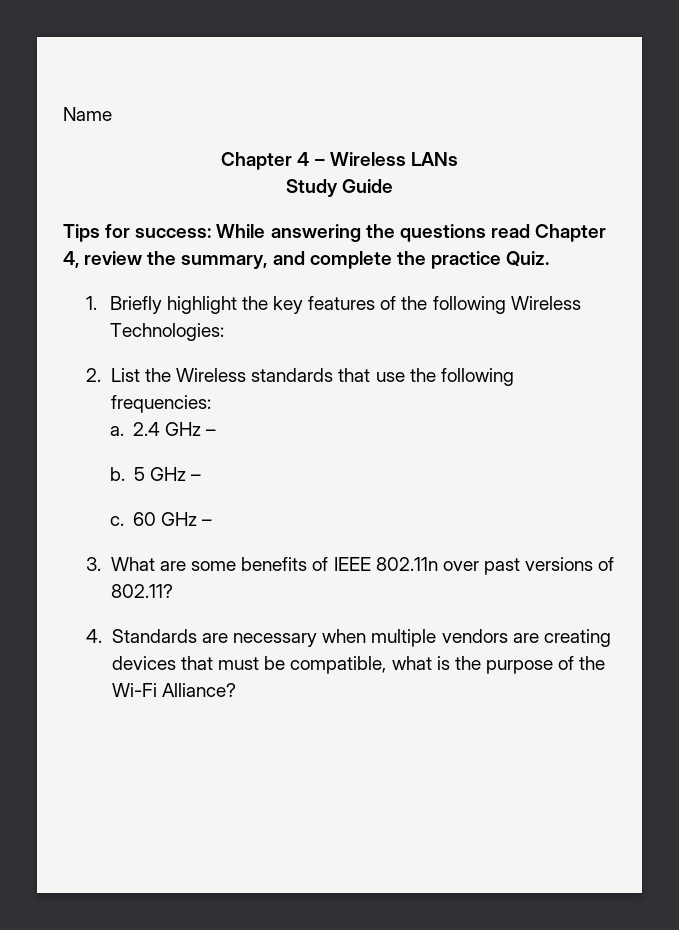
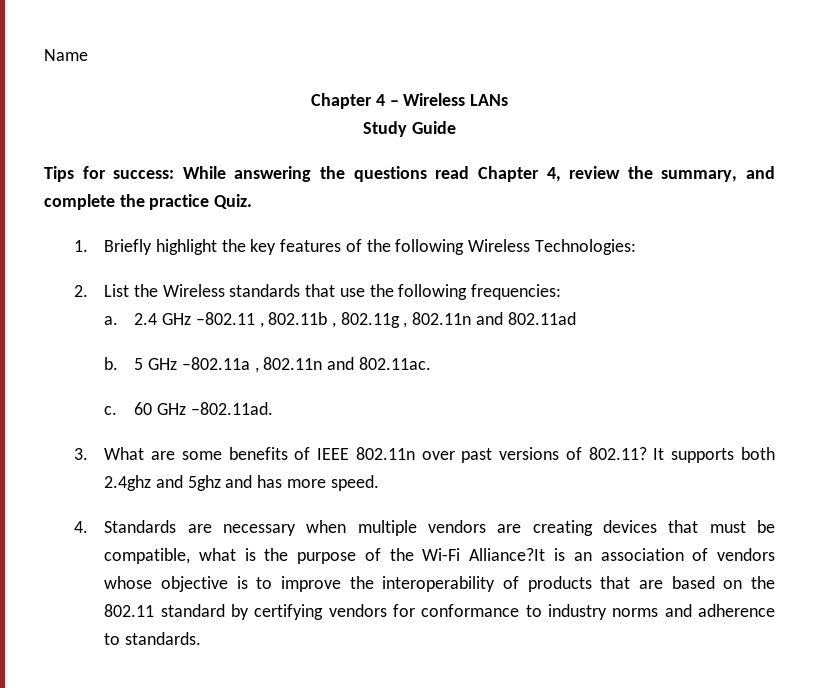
- 2.4 GHz –
- b. 5 GHz –
+ 2.4 GHz –802.11 , 802.11b , 802.11g , 802.11n and 802.11ad
+ b. 5 GHz –802.11a , 802.11n and 802.11ac.
- 60 GHz –
+ 60 GHz –802.11ad.
+ It supports both 2.4ghz and 5ghz and has more speed.
- 4. Standards are necessary when multiple vendors are creating devices that must be compatible, what is the purpose of the Wi-Fi Alliance?
+ 4. Standards are necessary when multiple vendors are creating devices that must be compatible, what is the purpose of the Wi-Fi Alliance?It is an association of vendors whose objective is to improve the interoperability of products that are based on the 802.11 standard by certifying vendors for conformance to industry norms and adherence to standards.

